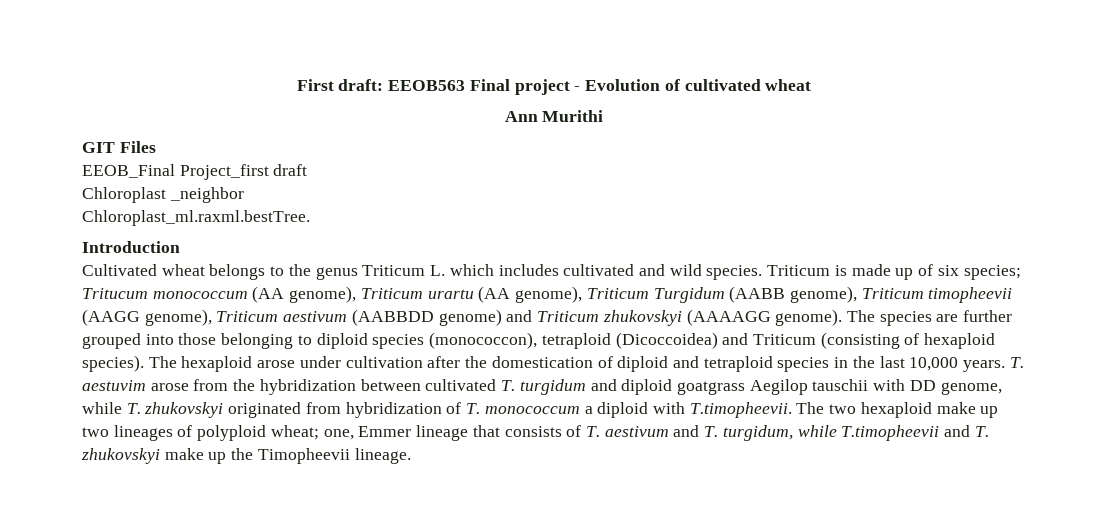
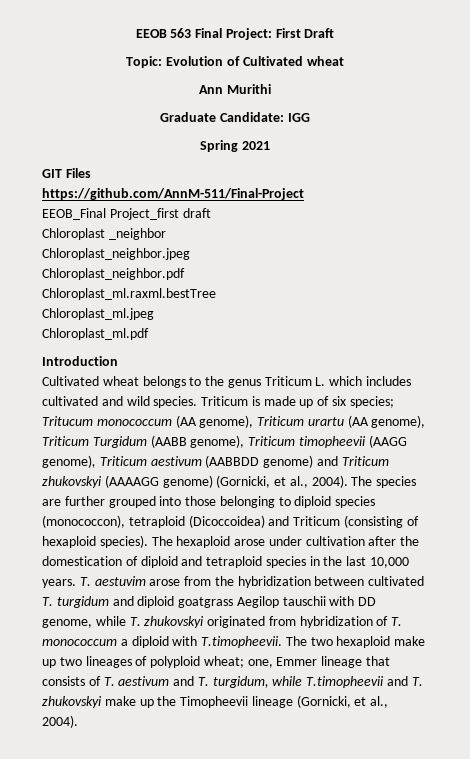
- First draft: EEOB563 Final project - Evolution of cultivated wheat
+ EEOB 563 Final Project: First Draft
+ Topic: Evolution of Cultivated wheat
+ Graduate Candidate: IGG
+ Spring 2021
+ https://github.com/AnnM-511/Final-Project
- Chloroplast_ml.raxml.bestTree.
+ Chloroplast_neighbor.jpeg
+ Chloroplast_neighbor.pdf
+ Chloroplast_ml.raxml.bestTree
+ Chloroplast_ml.jpeg
+ Chloroplast_ml.pdf
- Triticum is made up of six species; Tritucum monococcum (AA genome), Triticum urartu (AA genome), Triticum Turgidum (AABB genome), Triticum timopheevii (AAGG genome), Triticum aestivum (AABBDD genome) and Triticum zhukovskyi (AAAAGG genome).
+ Triticum is made up of six species; Tritucum monococcum (AA genome), Triticum urartu (AA genome), Triticum Turgidum (AABB genome), Triticum timopheevii (AAGG genome), Triticum aestivum (AABBDD genome) and Triticum zhukovskyi (AAAAGG genome) (Gornicki, et al., 2004).
- one, Emmer lineage that consists of T. aestivum and T. turgidum, while T.timopheevii and T. zhukovskyi make up the Timopheevii lineage.
+ one, Emmer lineage that consists of T. aestivum and T. turgidum, while T.timopheevii and T. zhukovskyi make up the Timopheevii lineage (Gornicki, et al., 2004).

